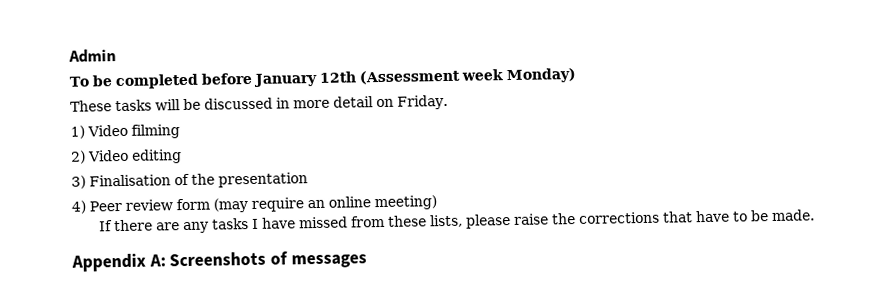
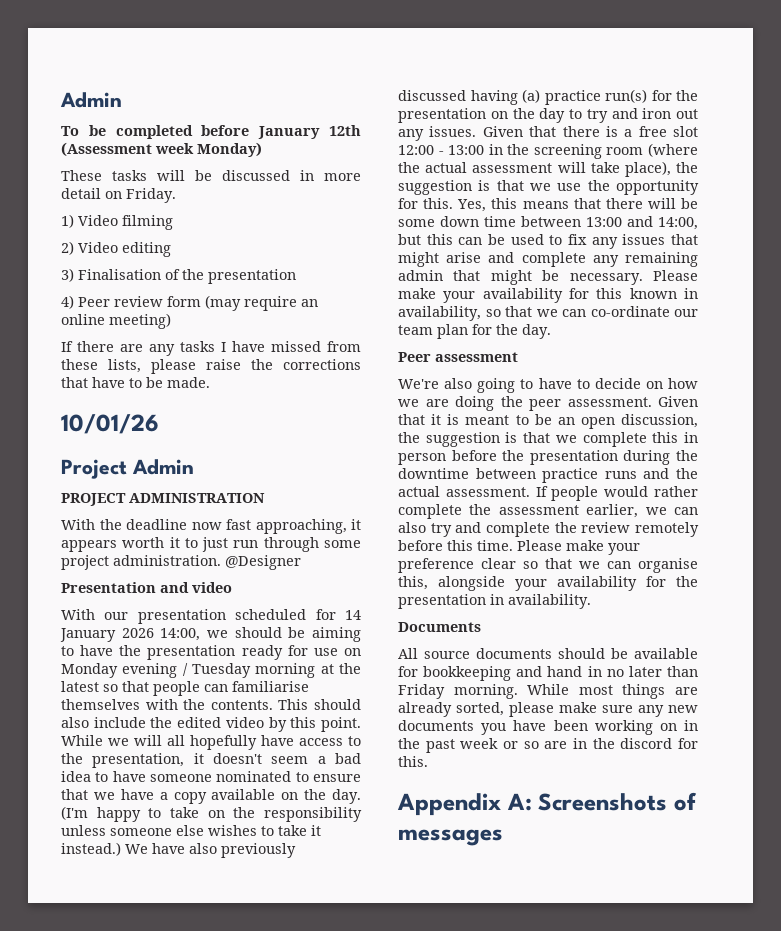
+ 10/01/26
+ Project Admin
+ PROJECT ADMINISTRATION
+ With the deadline now fast approaching, it appears worth it to just run through some project administration. @Designer
+ Presentation and video
+ With our presentation scheduled for 14 January 2026 14:00, we should be aiming to have the presentation ready for use on Monday evening / Tuesday morning at the latest so that people can familiarise themselves with the contents. This should also include the edited video by this point. While we will all hopefully have access to the presentation, it doesn't seem a bad idea to have someone nominated to ensure that we have a copy available on the day. (I'm happy to take on the responsibility unless someone else wishes to take it instead.) We have also previously discussed having (a) practice run(s) for the presentation on the day to try and iron out any issues. Given that there is a free slot 12:00 - 13:00 in the screening room (where the actual assessment will take place), the suggestion is that we use the opportunity for this. Yes, this means that there will be some down time between 13:00 and 14:00, but this can be used to fix any issues that might arise and complete any remaining admin that might be necessary. Please make your availability for this known in availability, so that we can co-ordinate our team plan for the day.
+ Peer assessment
+ We're also going to have to decide on how we are doing the peer assessment. Given that it is meant to be an open discussion, the suggestion is that we complete this in person before the presentation during the downtime between practice runs and the actual assessment. If people would rather complete the assessment earlier, we can also try and complete the review remotely before this time. Please make your preference clear so that we can organise this, alongside your availability for the presentation in availability.
+ Documents
+ All source documents should be available for bookkeeping and hand in no later than Friday morning. While most things are already sorted, please make sure any new documents you have been working on in the past week or so are in the discord for this.

